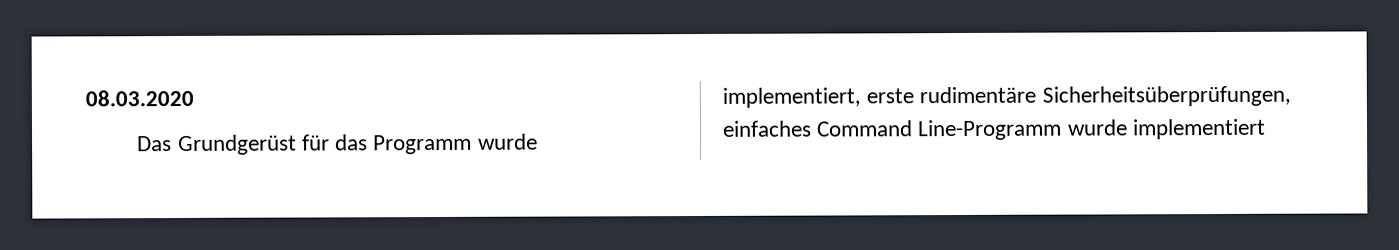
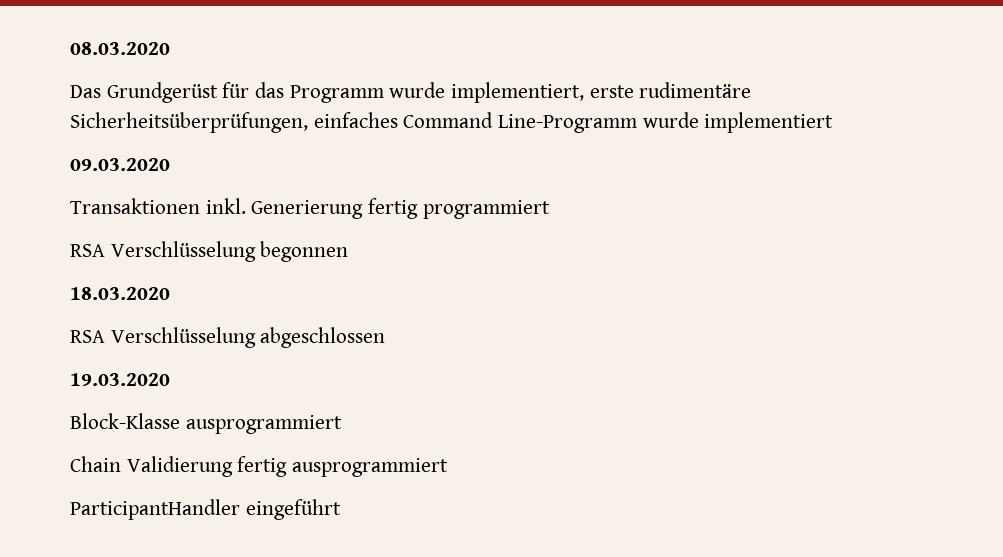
+ 09.03.2020
+ Transaktionen inkl. Generierung fertig programmiert
+ RSA Verschlüsselung begonnen
+ 18.03.2020
+ RSA Verschlüsselung abgeschlossen
+ 19.03.2020
+ Block-Klasse ausprogrammiert
+ Chain Validierung fertig ausprogrammiert
+ ParticipantHandler eingeführt

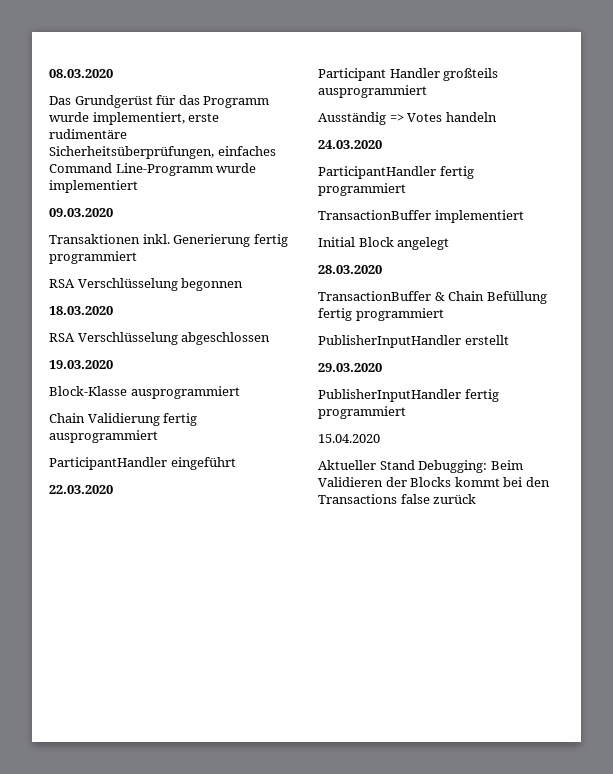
+ 22.03.2020
+ Participant Handler großteils ausprogrammiert
+ Ausständig => Votes handeln
+ 24.03.2020
+ ParticipantHandler fertig programmiert
+ TransactionBuffer implementiert
+ Initial Block angelegt
+ 28.03.2020
+ TransactionBuffer & Chain Befüllung fertig programmiert
+ PublisherInputHandler erstellt
+ 29.03.2020
+ PublisherInputHandler fertig programmiert
+ 15.04.2020
+ Aktueller Stand Debugging: Beim Validieren der Blocks kommt bei den Transactions false zurück

